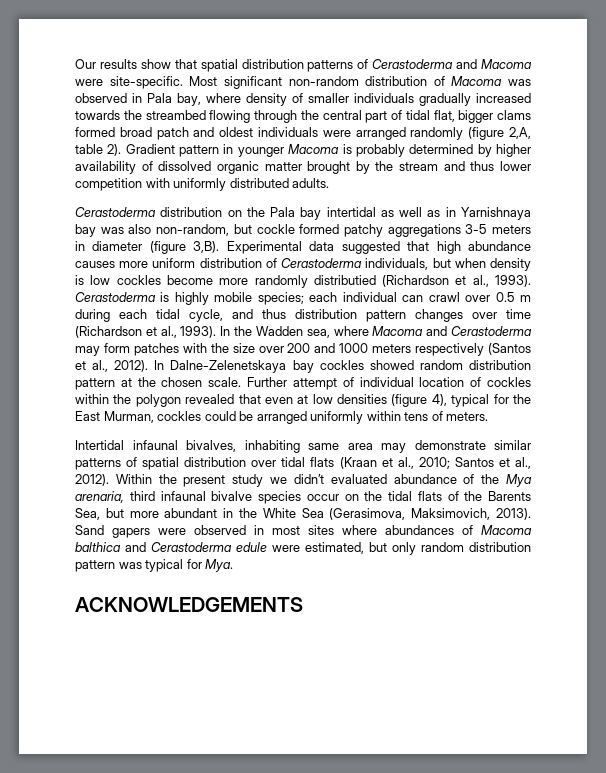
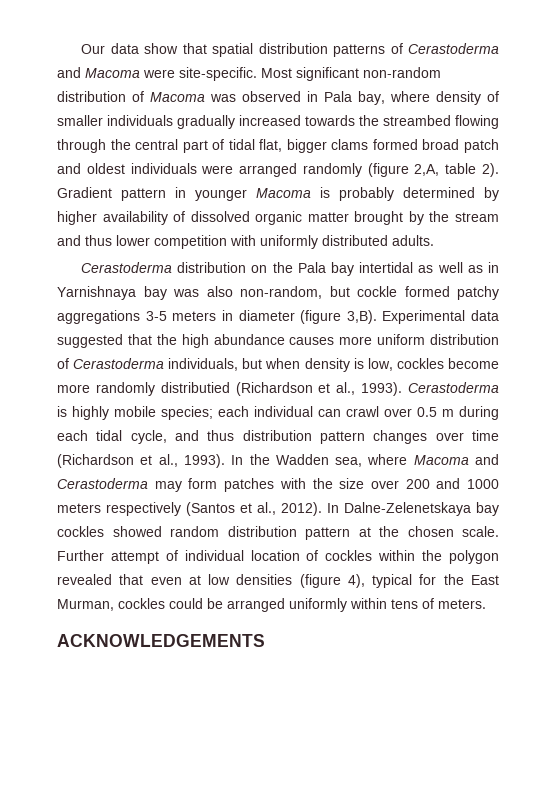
- Our results show that spatial distribution patterns of Cerastoderma and Macoma were site-specific.
+ Our data show that spatial distribution patterns of Cerastoderma and Macoma were site-specific.
- Experimental data suggested that high abundance causes more uniform distribution of Cerastoderma individuals, but when density is low cockles become more randomly distributied (Richardson et al., 1993).
+ Experimental data suggested that the high abundance causes more uniform distribution of Cerastoderma individuals, but when density is low, cockles become more randomly distributied (Richardson et al., 1993).
- Intertidal infaunal bivalves, inhabiting same area may demonstrate similar patterns of spatial distribution over tidal flats (Kraan et al., 2010; Santos et al., 2012). Within the present study we didn’t evaluated abundance of the Mya arenaria, third infaunal bivalve species occur on the tidal flats of the Barents Sea, but more abundant in the White Sea (Gerasimova, Maksimovich, 2013). Sand gapers were observed in most sites where abundances of Macoma balthica and Cerastoderma edule were estimated, but only random distribution pattern was typical for Mya.

